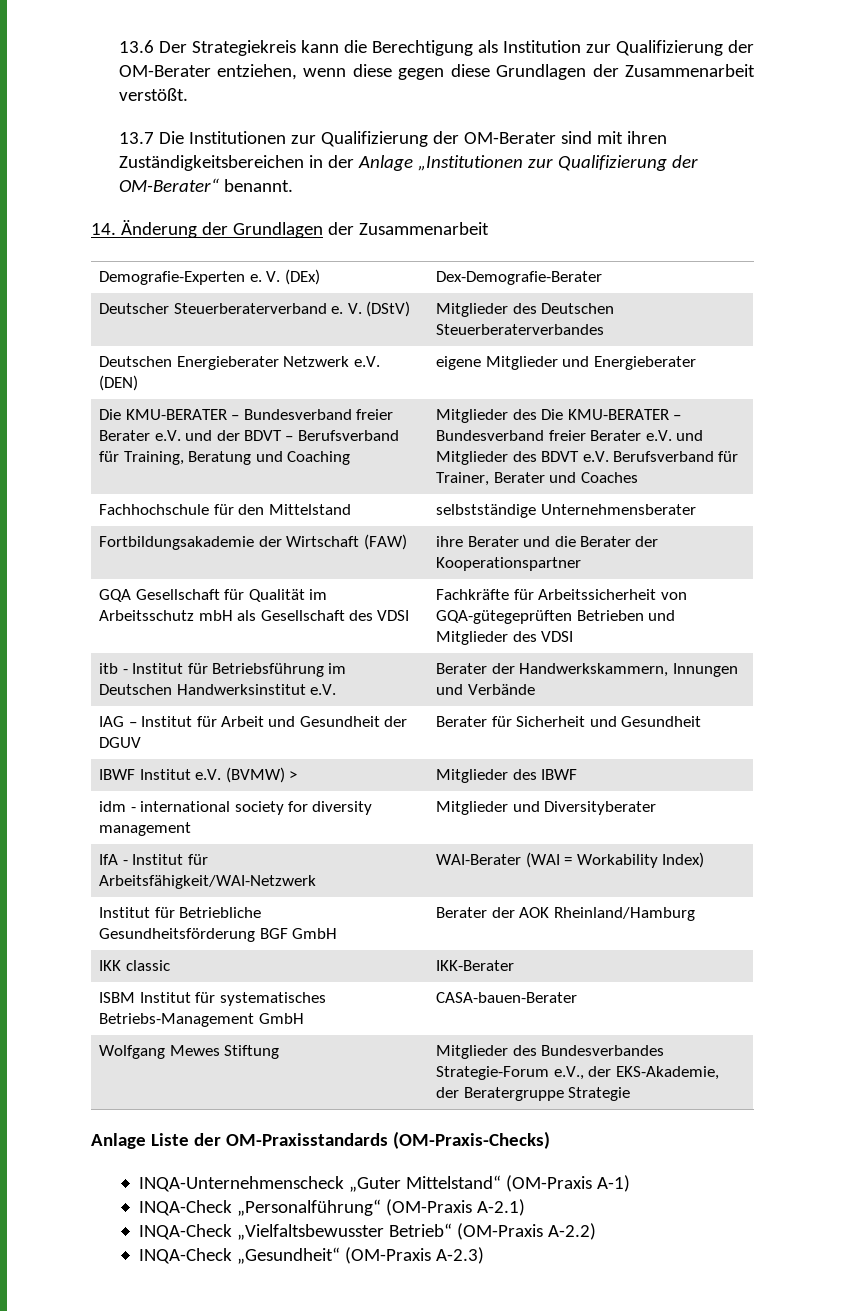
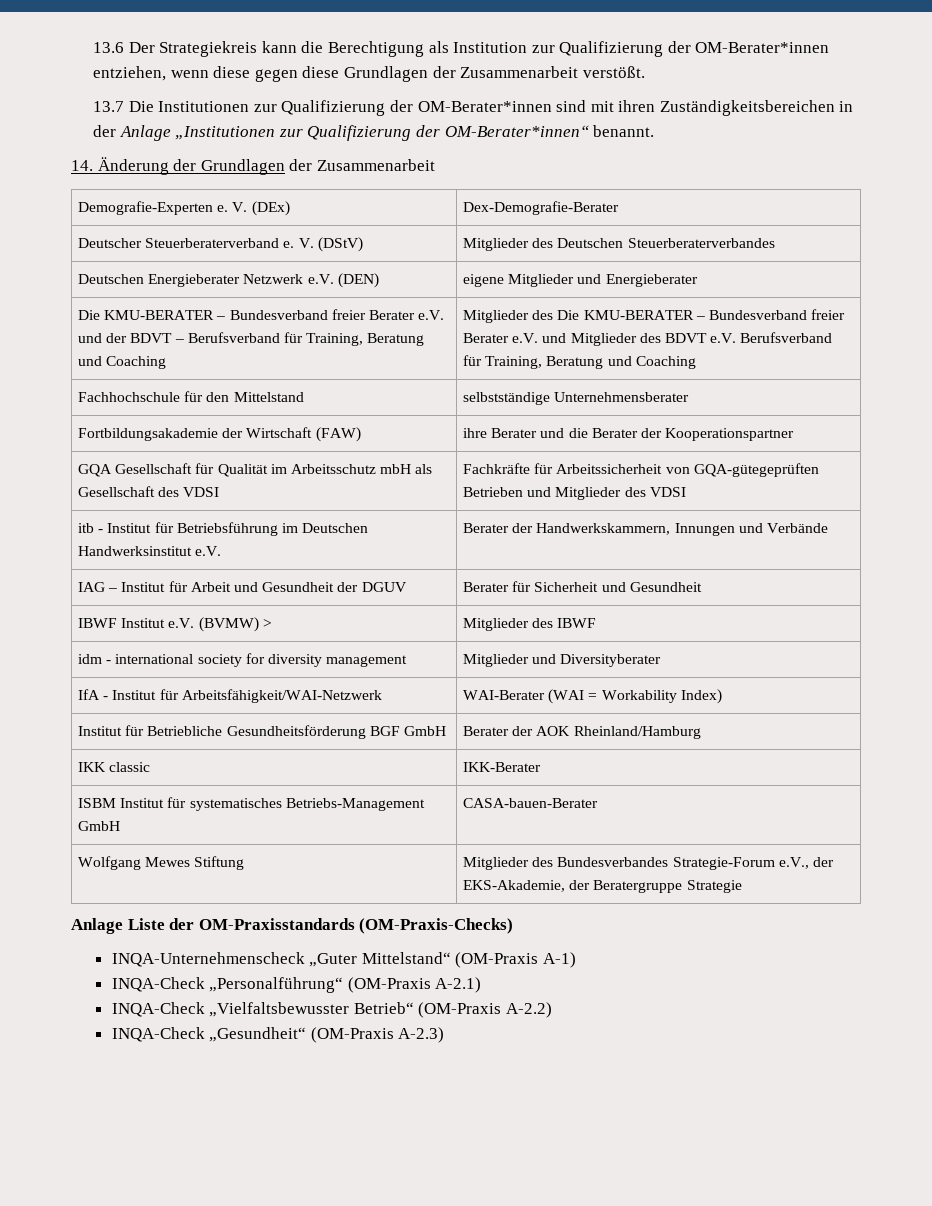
- 13.6 Der Strategiekreis kann die Berechtigung als Institution zur Qualifizierung der OM-Berater entziehen, wenn diese gegen diese Grundlagen der Zusammenarbeit verstößt.
+ 13.6 Der Strategiekreis kann die Berechtigung als Institution zur Qualifizierung der OM-Berater*innen entziehen, wenn diese gegen diese Grundlagen der Zusammenarbeit verstößt.
- 13.7 Die Institutionen zur Qualifizierung der OM-Berater sind mit ihren Zuständigkeitsbereichen in der Anlage „Institutionen zur Qualifizierung der OM-Berater“ benannt.
+ 13.7 Die Institutionen zur Qualifizierung der OM-Berater*innen sind mit ihren Zuständigkeitsbereichen in der Anlage „Institutionen zur Qualifizierung der OM-Berater*innen“ benannt.
- Die KMU-BERATER – Bundesverband freier Berater e.V. und der BDVT – Berufsverband für Training, Beratung und Coaching | Mitglieder des Die KMU-BERATER – Bundesverband freier Berater e.V. und Mitglieder des BDVT e.V. Berufsverband für Trainer, Berater und Coaches
+ Die KMU-BERATER – Bundesverband freier Berater e.V. und der BDVT – Berufsverband für Training, Beratung und Coaching | Mitglieder des Die KMU-BERATER – Bundesverband freier Berater e.V. und Mitglieder des BDVT e.V. Berufsverband für Training, Beratung und Coaching

